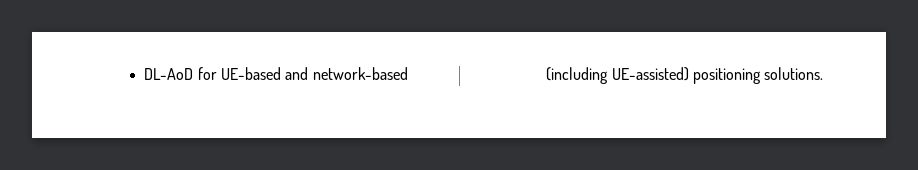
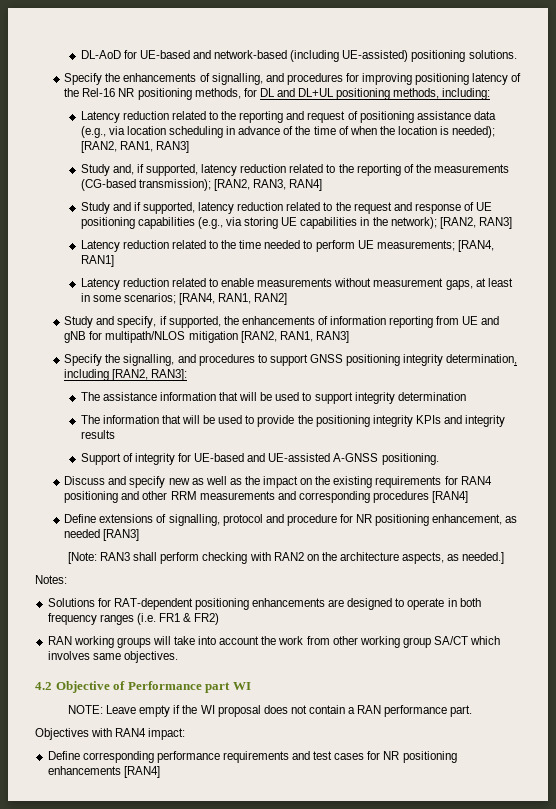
+ Specify the enhancements of signalling, and procedures for improving positioning latency of the Rel-16 NR positioning methods, for DL and DL+UL positioning methods, including:
+ Latency reduction related to the reporting and request of positioning assistance data (e.g., via location scheduling in advance of the time of when the location is needed); [RAN2, RAN1, RAN3]
+ Study and, if supported, latency reduction related to the reporting of the measurements (CG-based transmission); [RAN2, RAN3, RAN4]
+ Study and if supported, latency reduction related to the request and response of UE positioning capabilities (e.g., via storing UE capabilities in the network); [RAN2, RAN3]
+ Latency reduction related to the time needed to perform UE measurements; [RAN4, RAN1]
+ Latency reduction related to enable measurements without measurement gaps, at least in some scenarios; [RAN4, RAN1, RAN2]
+ Study and specify, if supported, the enhancements of information reporting from UE and gNB for multipath/NLOS mitigation [RAN2, RAN1, RAN3]
+ Specify the signalling, and procedures to support GNSS positioning integrity determination, including [RAN2, RAN3]:
+ The assistance information that will be used to support integrity determination
+ The information that will be used to provide the positioning integrity KPIs and integrity results
+ Support of integrity for UE-based and UE-assisted A-GNSS positioning.
+ Discuss and specify new as well as the impact on the existing requirements for RAN4 positioning and other RRM measurements and corresponding procedures [RAN4]
+ Define extensions of signalling, protocol and procedure for NR positioning enhancement, as needed [RAN3]
+ [Note: RAN3 shall perform checking with RAN2 on the architecture aspects, as needed.]
+ Notes:
+ Solutions for RAT-dependent positioning enhancements are designed to operate in both frequency ranges (i.e. FR1 & FR2)
+ RAN working groups will take into account the work from other working group SA/CT which involves same objectives.
+ 4.2 Objective of Performance part WI
+ NOTE: Leave empty if the WI proposal does not contain a RAN performance part.
+ Objectives with RAN4 impact:
+ Define corresponding performance requirements and test cases for NR positioning enhancements [RAN4]

